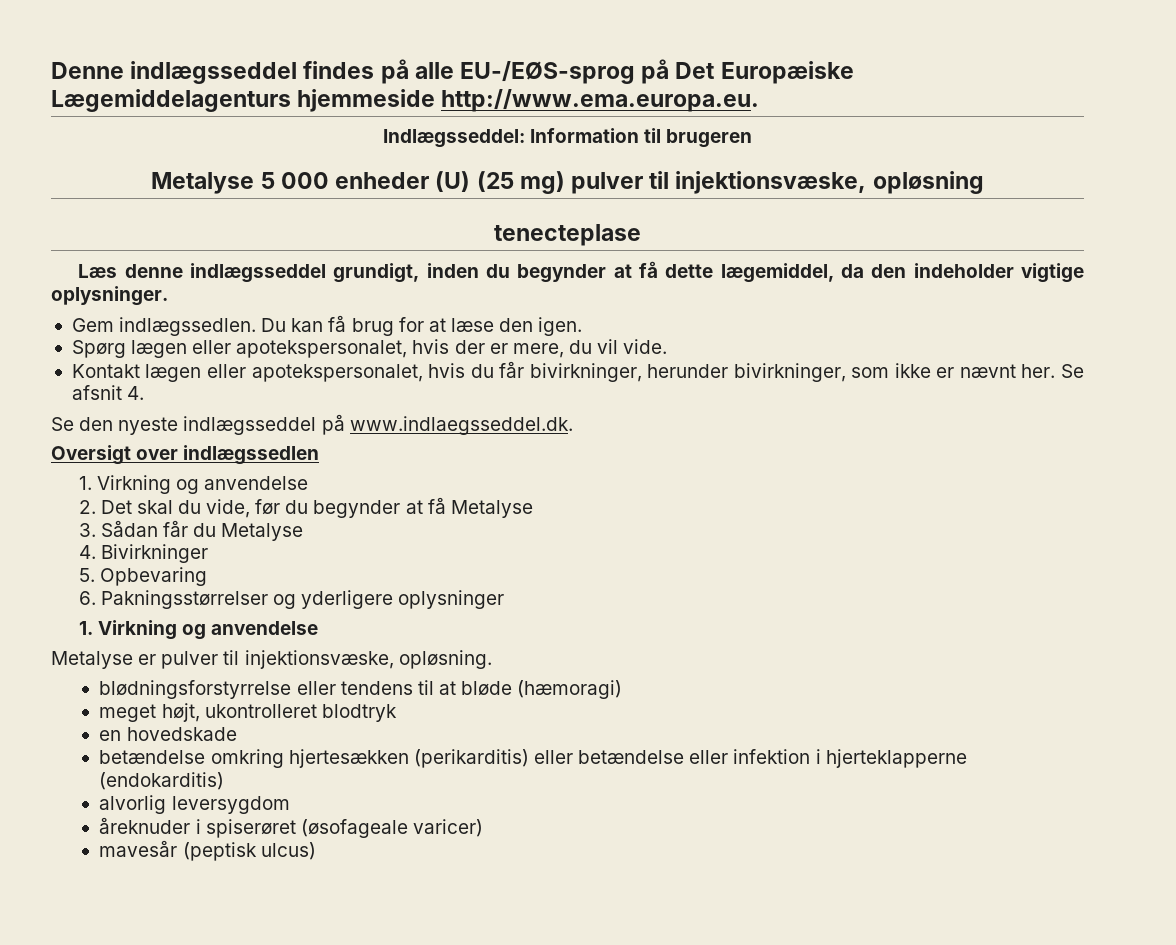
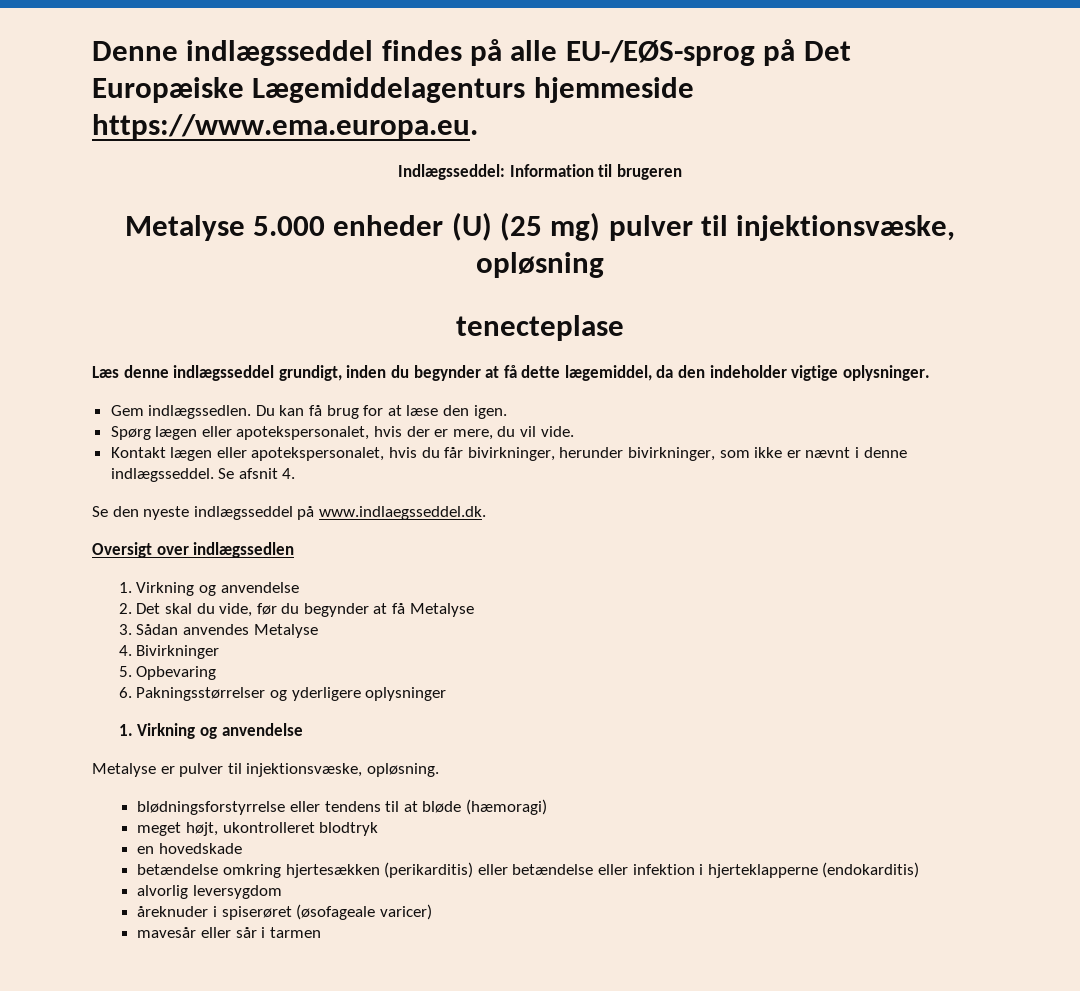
- Denne indlægsseddel findes på alle EU-/EØS-sprog på Det Europæiske Lægemiddelagenturs hjemmeside http://www.ema.europa.eu.
+ Denne indlægsseddel findes på alle EU-/EØS-sprog på Det Europæiske Lægemiddelagenturs hjemmeside https://www.ema.europa.eu.
- Metalyse 5 000 enheder (U) (25 mg) pulver til injektionsvæske, opløsning
+ Metalyse 5.000 enheder (U) (25 mg) pulver til injektionsvæske, opløsning
- Kontakt lægen eller apotekspersonalet, hvis du får bivirkninger, herunder bivirkninger, som ikke er nævnt her.
+ Kontakt lægen eller apotekspersonalet, hvis du får bivirkninger, herunder bivirkninger, som ikke er nævnt i denne indlægsseddel.
- 3. Sådan får du Metalyse
+ 3. Sådan anvendes Metalyse
- mavesår (peptisk ulcus)
+ mavesår eller sår i tarmen

